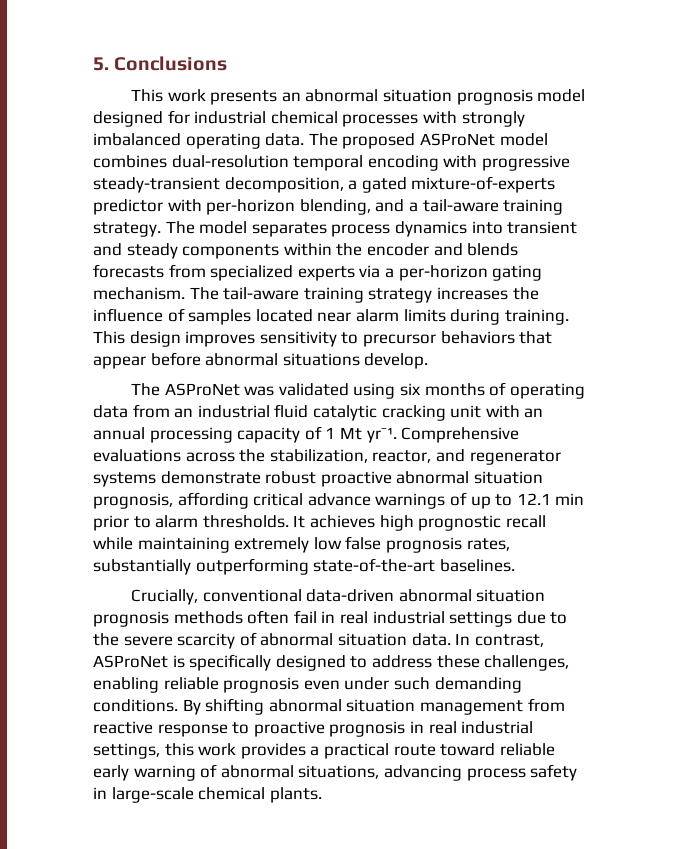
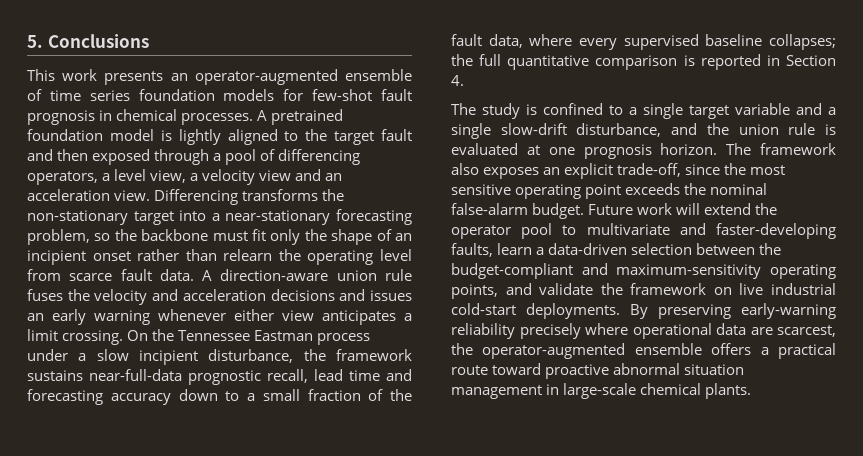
- This work presents an abnormal situation prognosis model designed for industrial chemical processes with strongly imbalanced operating data. The proposed ASProNet model combines dual-resolution temporal encoding with progressive steady-transient decomposition, a gated mixture-of-experts predictor with per-horizon blending, and a tail-aware training strategy. The model separates process dynamics into transient and steady components within the encoder and blends forecasts from specialized experts via a per-horizon gating mechanism. The tail-aware training strategy increases the influence of samples located near alarm limits during training. This design improves sensitivity to precursor behaviors that appear before abnormal situations develop.
- The ASProNet was validated using six months of operating data from an industrial fluid catalytic cracking unit with an annual processing capacity of 1 Mt yr⁻¹. Comprehensive evaluations across the stabilization, reactor, and regenerator systems demonstrate robust proactive abnormal situation prognosis, affording critical advance warnings of up to 12.1 min prior to alarm thresholds. It achieves high prognostic recall while maintaining extremely low false prognosis rates, substantially outperforming state-of-the-art baselines.
- Crucially, conventional data-driven abnormal situation prognosis methods often fail in real industrial settings due to the severe scarcity of abnormal situation data. In contrast, ASProNet is specifically designed to address these challenges, enabling reliable prognosis even under such demanding conditions. By shifting abnormal situation management from reactive response to proactive prognosis in real industrial settings, this work provides a practical route toward reliable early warning of abnormal situations, advancing process safety in large-scale chemical plants.
+ This work presents an operator-augmented ensemble of time series foundation models for few-shot fault prognosis in chemical processes. A pretrained foundation model is lightly aligned to the target fault and then exposed through a pool of differencing operators, a level view, a velocity view and an acceleration view. Differencing transforms the non-stationary target into a near-stationary forecasting problem, so the backbone must fit only the shape of an incipient onset rather than relearn the operating level from scarce fault data. A direction-aware union rule fuses the velocity and acceleration decisions and issues an early warning whenever either view anticipates a limit crossing. On the Tennessee Eastman process under a slow incipient disturbance, the framework sustains near-full-data prognostic recall, lead time and forecasting accuracy down to a small fraction of the fault data, where every supervised baseline collapses; the full quantitative comparison is reported in Section 4.
+ The study is confined to a single target variable and a single slow-drift disturbance, and the union rule is evaluated at one prognosis horizon. The framework also exposes an explicit trade-off, since the most sensitive operating point exceeds the nominal false-alarm budget. Future work will extend the operator pool to multivariate and faster-developing faults, learn a data-driven selection between the budget-compliant and maximum-sensitivity operating points, and validate the framework on live industrial cold-start deployments. By preserving early-warning reliability precisely where operational data are scarcest, the operator-augmented ensemble offers a practical route toward proactive abnormal situation management in large-scale chemical plants.

